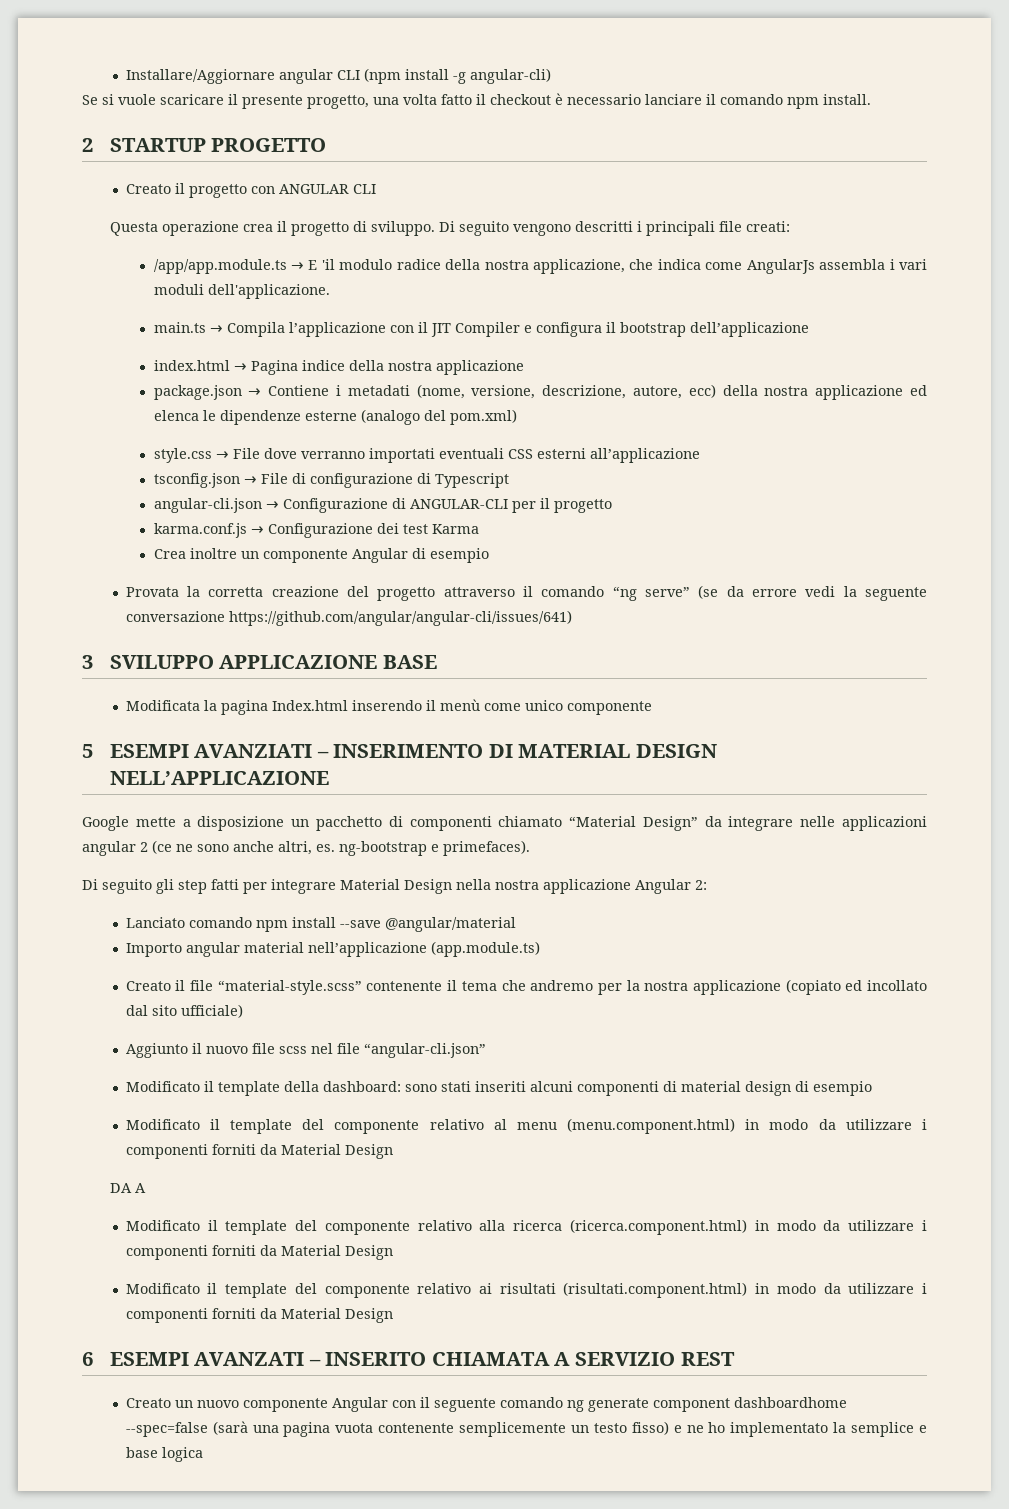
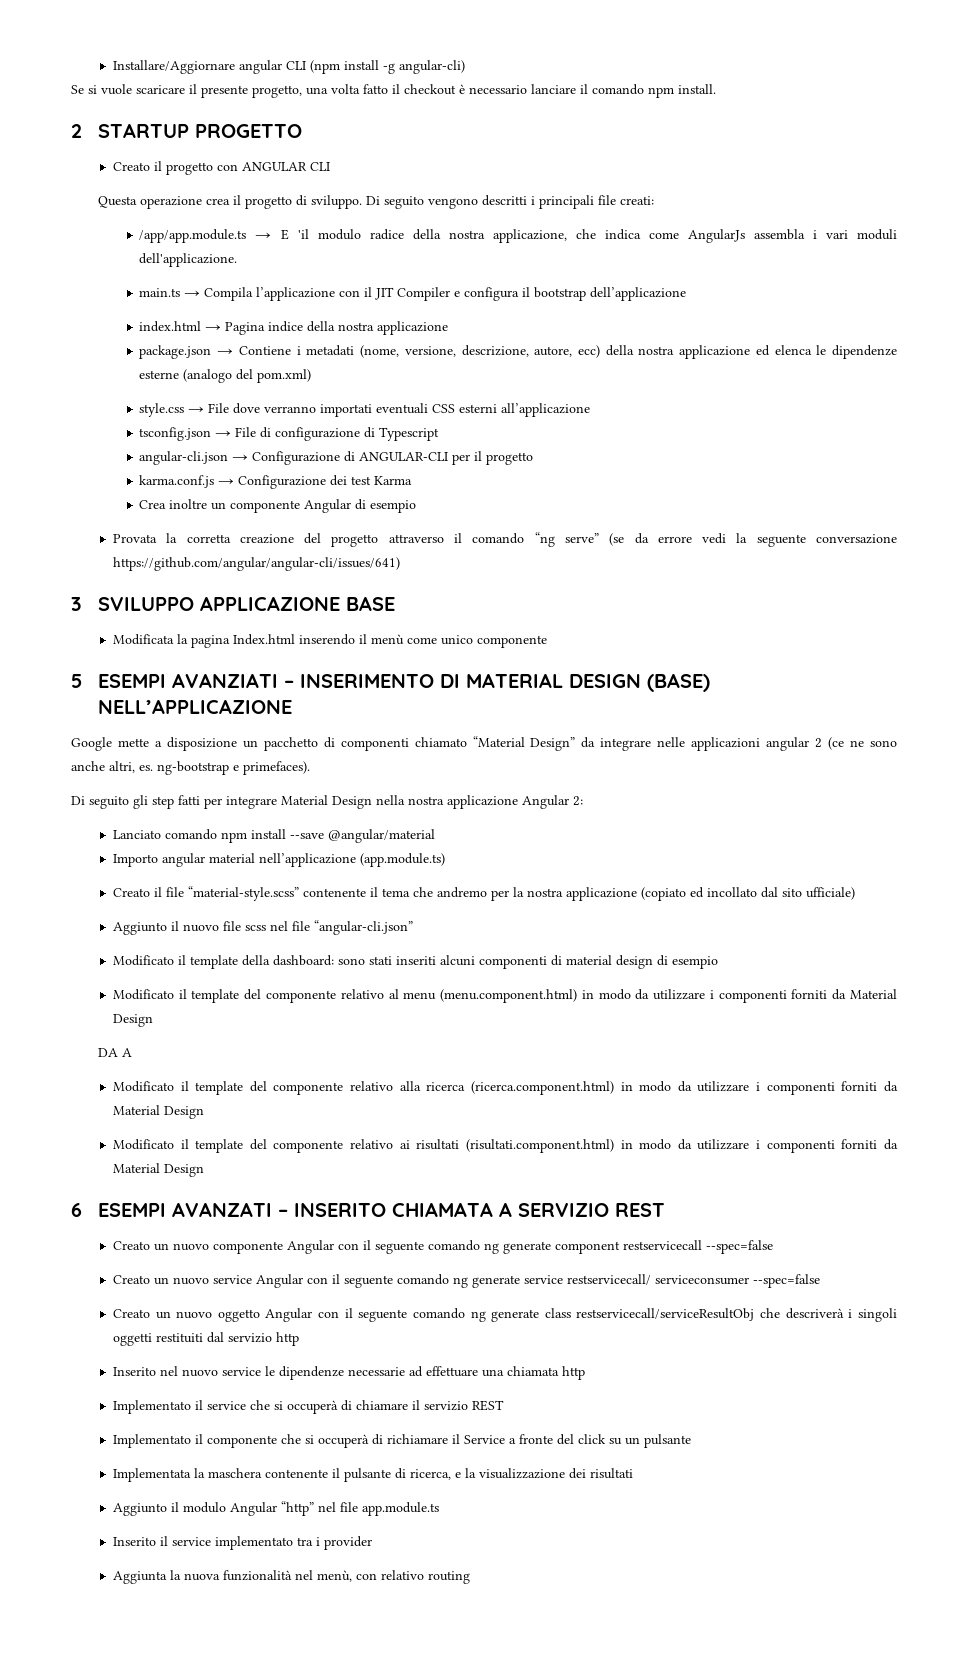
- 5 ESEMPI AVANZIATI – INSERIMENTO DI MATERIAL DESIGN NELL’APPLICAZIONE
+ 5 ESEMPI AVANZIATI – INSERIMENTO DI MATERIAL DESIGN (BASE) NELL’APPLICAZIONE
- Creato un nuovo componente Angular con il seguente comando ng generate component dashboardhome --spec=false (sarà una pagina vuota contenente semplicemente un testo fisso) e ne ho implementato la semplice e base logica
+ Creato un nuovo componente Angular con il seguente comando ng generate component restservicecall --spec=false
+ Creato un nuovo service Angular con il seguente comando ng generate service restservicecall/ serviceconsumer --spec=false
+ Creato un nuovo oggetto Angular con il seguente comando ng generate class restservicecall/serviceResultObj che descriverà i singoli oggetti restituiti dal servizio http
+ Inserito nel nuovo service le dipendenze necessarie ad effettuare una chiamata http
+ Implementato il service che si occuperà di chiamare il servizio REST
+ Implementato il componente che si occuperà di richiamare il Service a fronte del click su un pulsante
+ Implementata la maschera contenente il pulsante di ricerca, e la visualizzazione dei risultati
+ Aggiunto il modulo Angular “http” nel file app.module.ts
+ Inserito il service implementato tra i provider
+ Aggiunta la nuova funzionalità nel menù, con relativo routing

